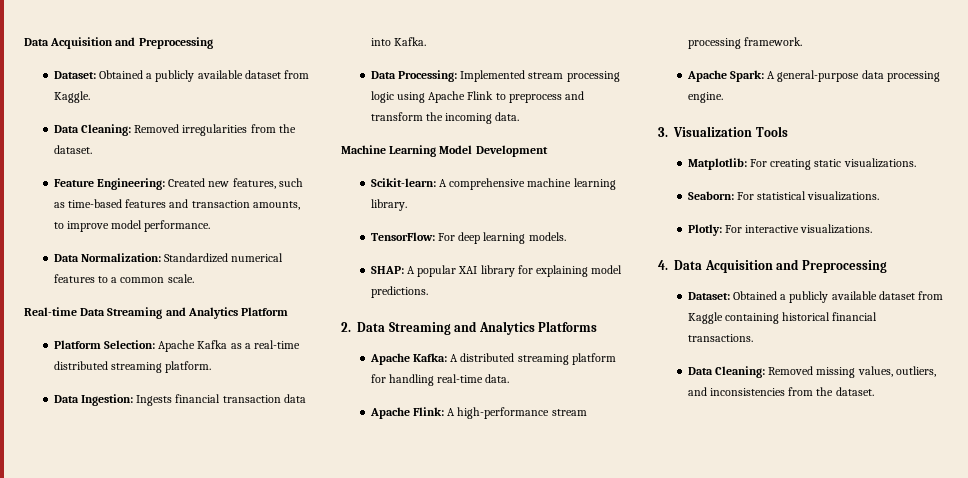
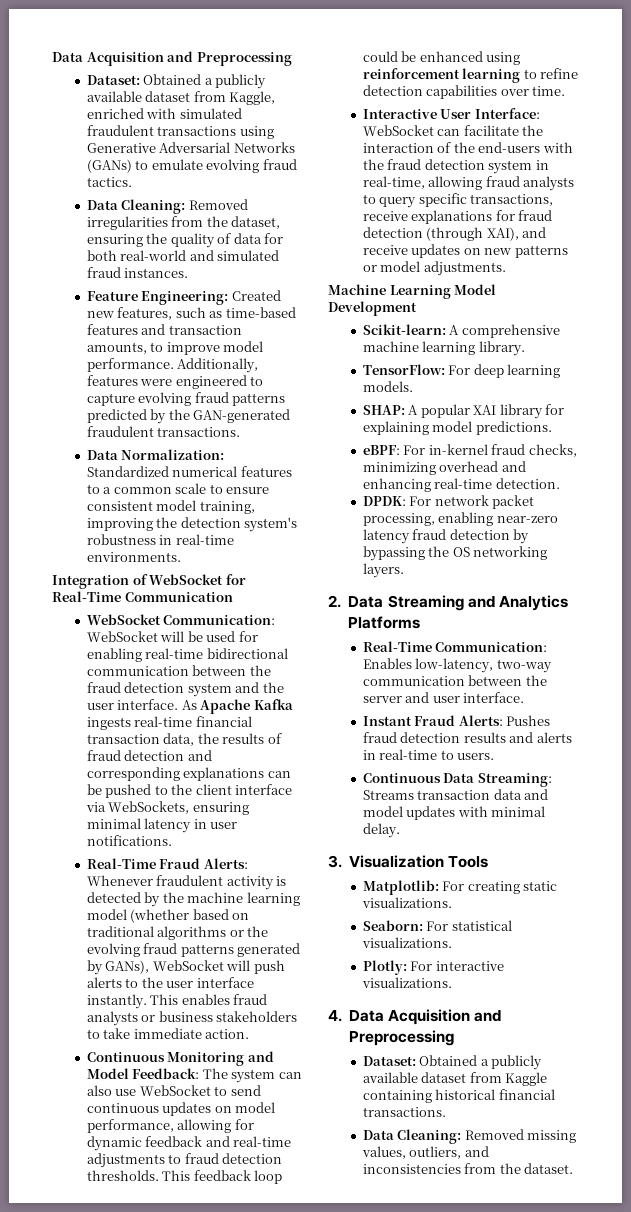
- Dataset: Obtained a publicly available dataset from Kaggle.
+ Dataset: Obtained a publicly available dataset from Kaggle, enriched with simulated fraudulent transactions using Generative Adversarial Networks (GANs) to emulate evolving fraud tactics.
- Data Cleaning: Removed irregularities from the dataset.
+ Data Cleaning: Removed irregularities from the dataset, ensuring the quality of data for both real-world and simulated fraud instances.
+ Additionally, features were engineered to capture evolving fraud patterns predicted by the GAN-generated fraudulent transactions.
- Data Normalization: Standardized numerical features to a common scale.
- Real-time Data Streaming and Analytics Platform
- Platform Selection: Apache Kafka as a real-time distributed streaming platform.
- Data Ingestion: Ingests financial transaction data into Kafka.
- Data Processing: Implemented stream processing logic using Apache Flink to preprocess and transform the incoming data.
+ Data Normalization: Standardized numerical features to a common scale to ensure consistent model training, improving the detection system's robustness in real-time environments.
+ Integration of WebSocket for Real-Time Communication
+ WebSocket Communication: WebSocket will be used for enabling real-time bidirectional communication between the fraud detection system and the user interface. As Apache Kafka ingests real-time financial transaction data, the results of fraud detection and corresponding explanations can be pushed to the client interface via WebSockets, ensuring minimal latency in user notifications.
+ Real-Time Fraud Alerts: Whenever fraudulent activity is detected by the machine learning model (whether based on traditional algorithms or the evolving fraud patterns generated by GANs), WebSocket will push alerts to the user interface instantly. This enables fraud analysts or business stakeholders to take immediate action.
+ Continuous Monitoring and Model Feedback: The system can also use WebSocket to send continuous updates on model performance, allowing for dynamic feedback and real-time adjustments to fraud detection thresholds. This feedback loop could be enhanced using reinforcement learning to refine detection capabilities over time.
+ Interactive User Interface: WebSocket can facilitate the interaction of the end-users with the fraud detection system in real-time, allowing fraud analysts to query specific transactions, receive explanations for fraud detection (through XAI), and receive updates on new patterns or model adjustments.
+ eBPF: For in-kernel fraud checks, minimizing overhead and enhancing real-time detection.
+ DPDK: For network packet processing, enabling near-zero latency fraud detection by bypassing the OS networking layers.
- Apache Kafka: A distributed streaming platform for handling real-time data.
- Apache Flink: A high-performance stream processing framework.
- Apache Spark: A general-purpose data processing engine.
+ Real-Time Communication: Enables low-latency, two-way communication between the server and user interface.
+ Instant Fraud Alerts: Pushes fraud detection results and alerts in real-time to users.
+ Continuous Data Streaming: Streams transaction data and model updates with minimal delay.

